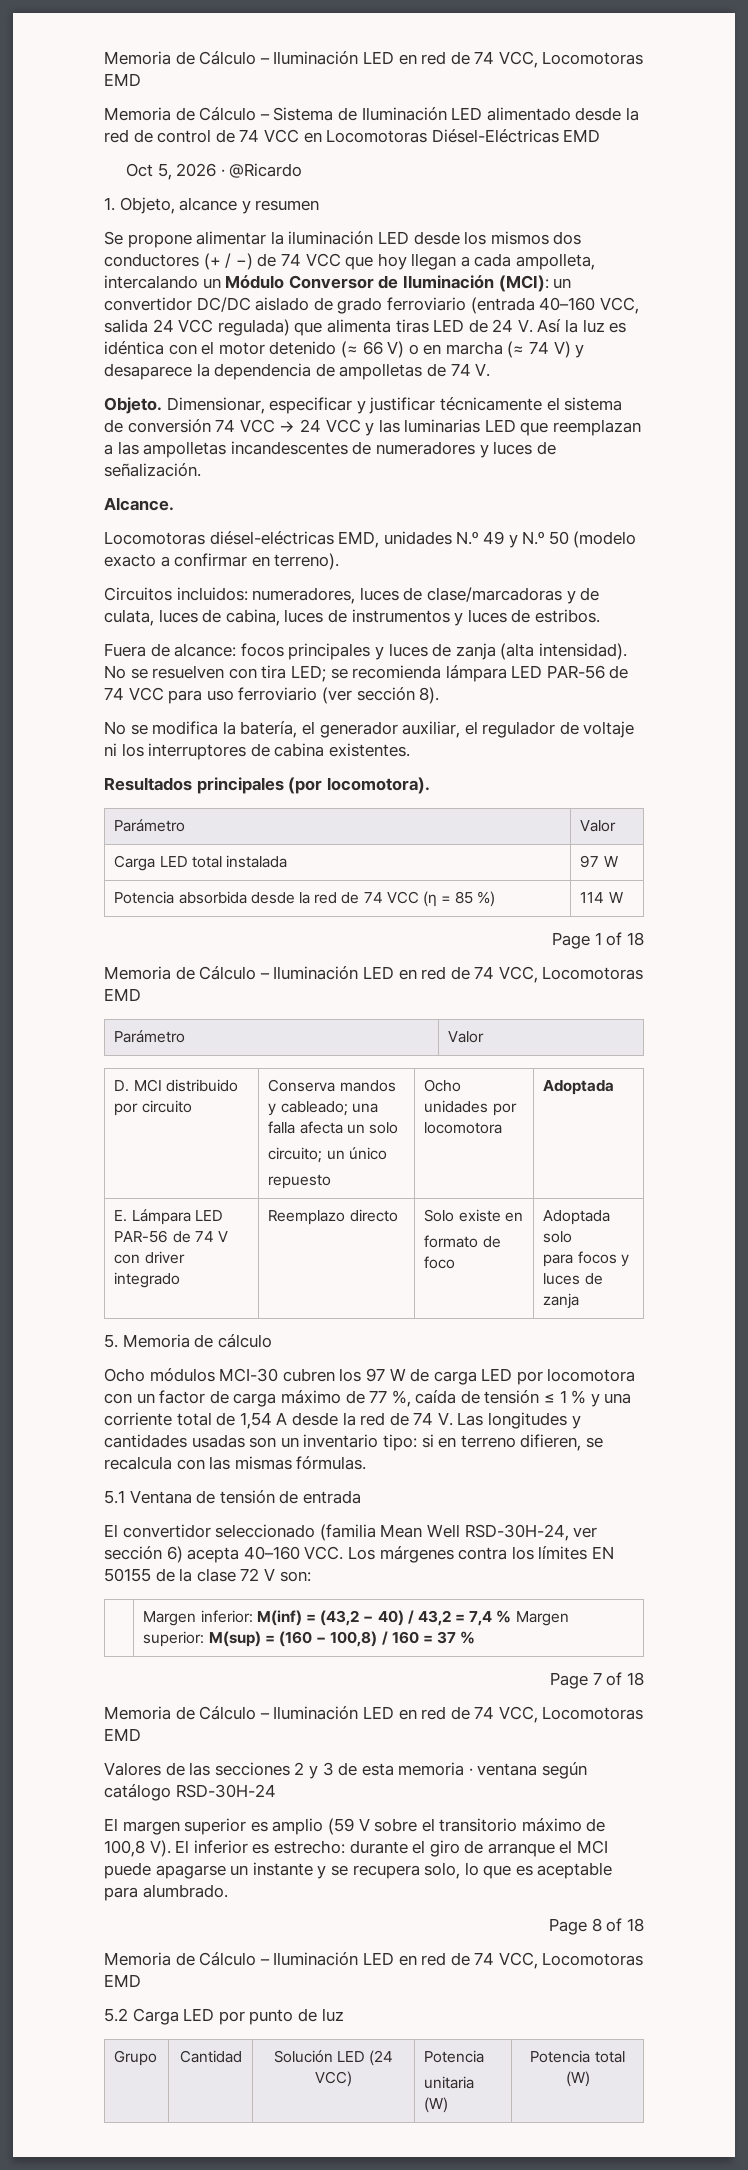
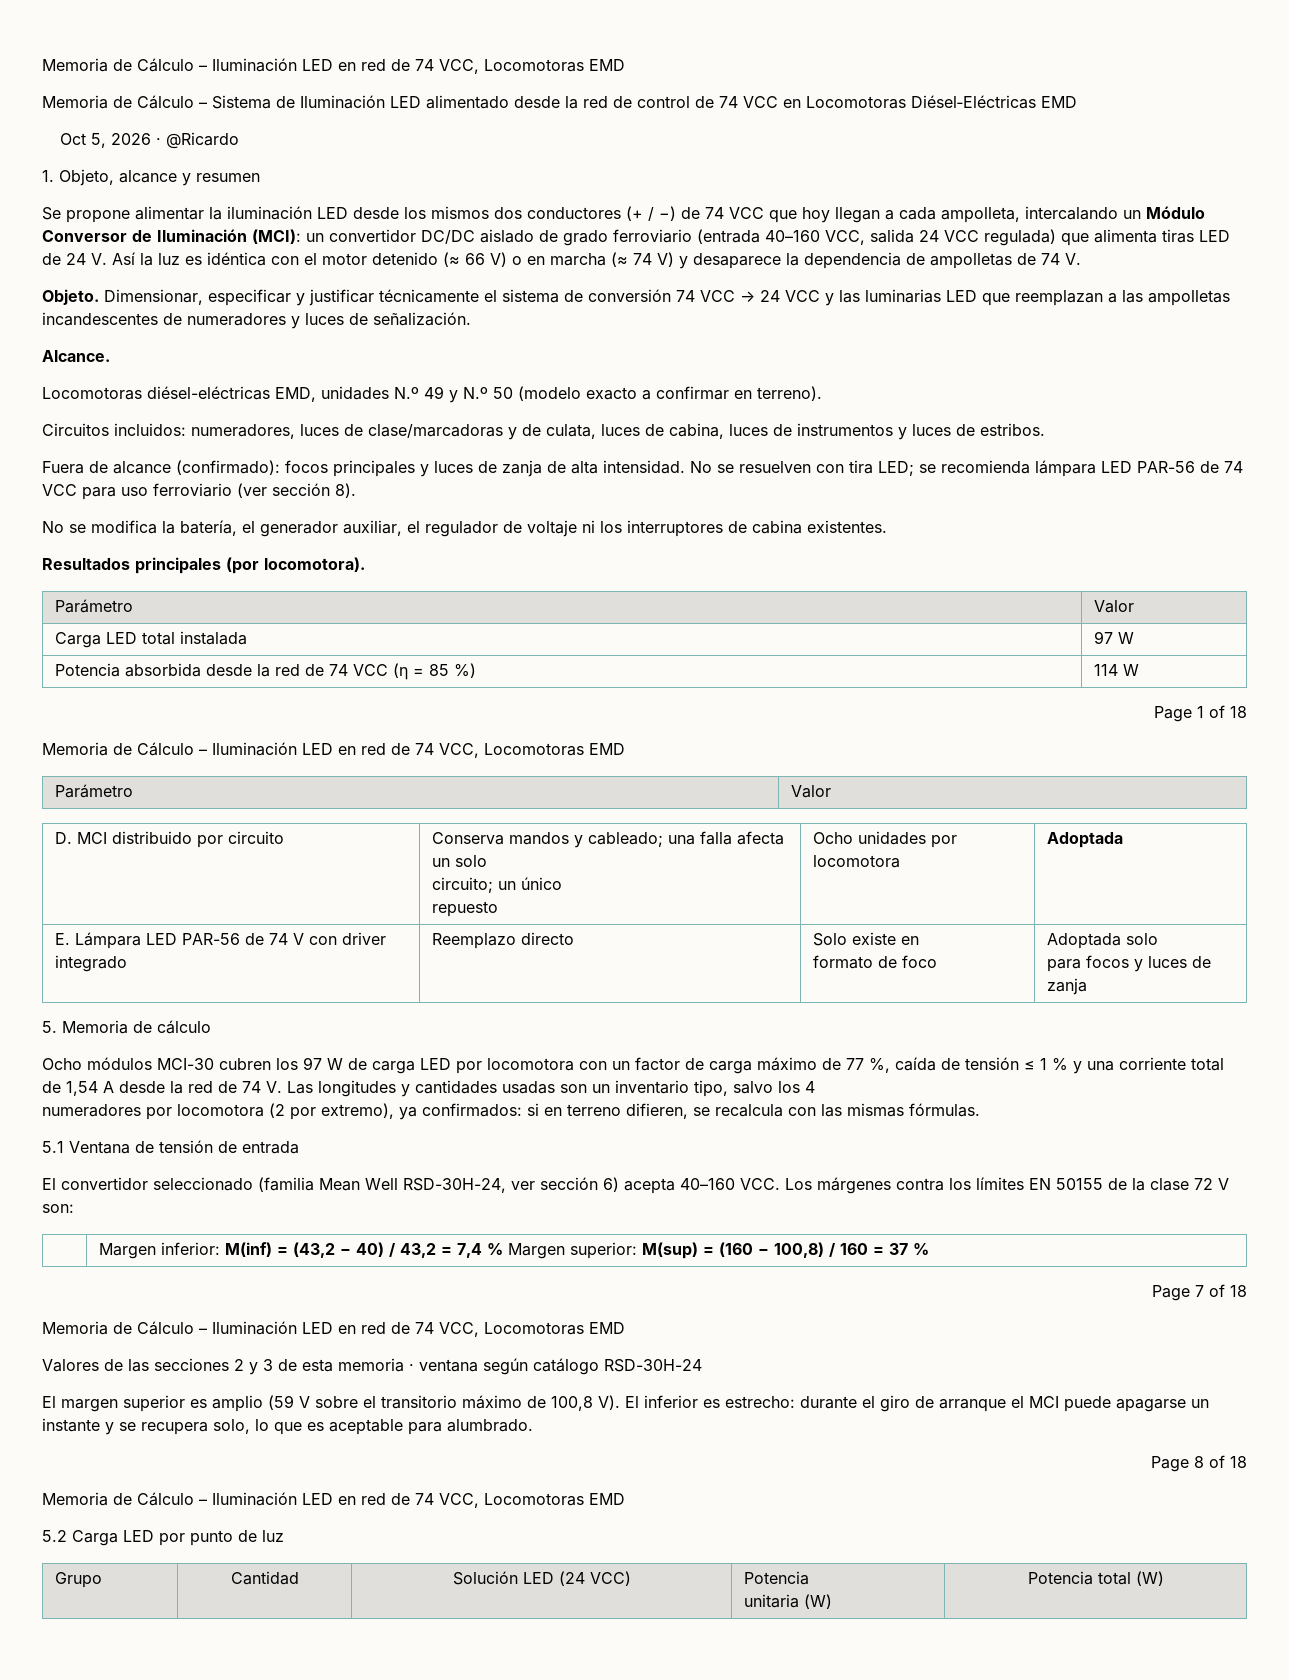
- Fuera de alcance: focos principales y luces de zanja (alta intensidad).
+ Fuera de alcance (confirmado): focos principales y luces de zanja de alta intensidad.
- Ocho módulos MCI-30 cubren los 97 W de carga LED por locomotora con un factor de carga máximo de 77 %, caída de tensión ≤ 1 % y una corriente total de 1,54 A desde la red de 74 V. Las longitudes y cantidades usadas son un inventario tipo: si en terreno difieren, se recalcula con las mismas fórmulas.
+ Ocho módulos MCI-30 cubren los 97 W de carga LED por locomotora con un factor de carga máximo de 77 %, caída de tensión ≤ 1 % y una corriente total de 1,54 A desde la red de 74 V. Las longitudes y cantidades usadas son un inventario tipo, salvo los 4
+ numeradores por locomotora (2 por extremo), ya confirmados: si en terreno difieren, se recalcula con las mismas fórmulas.

